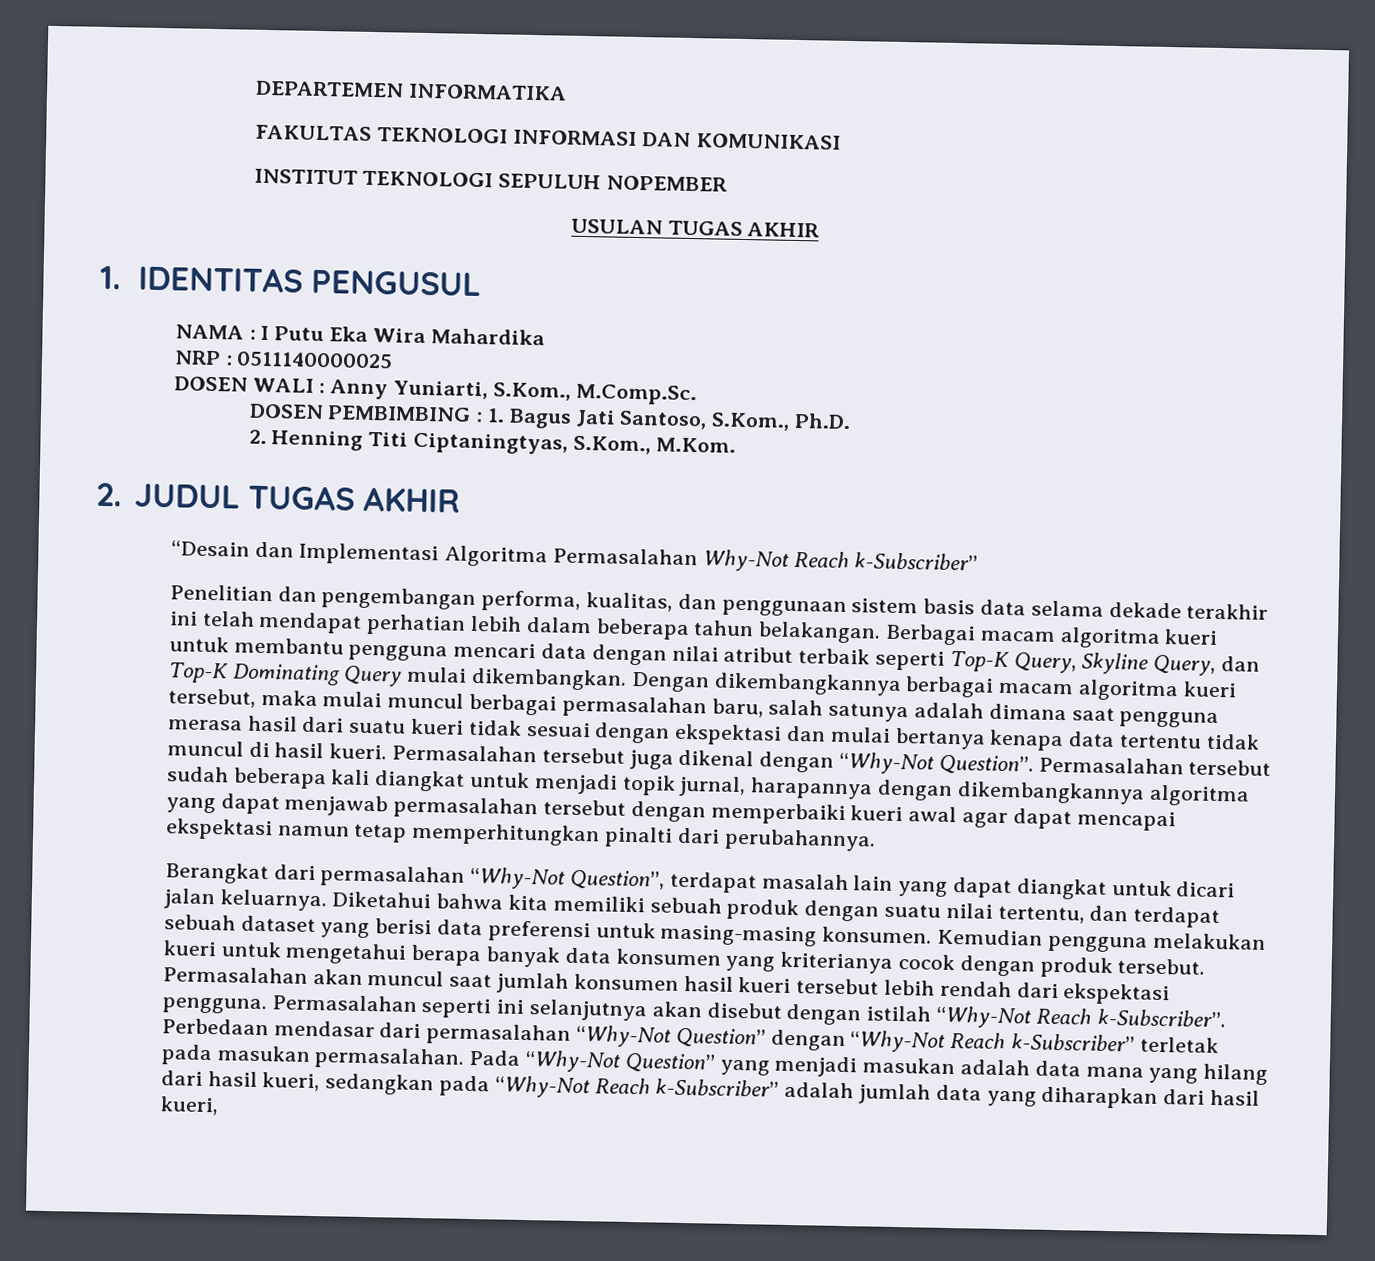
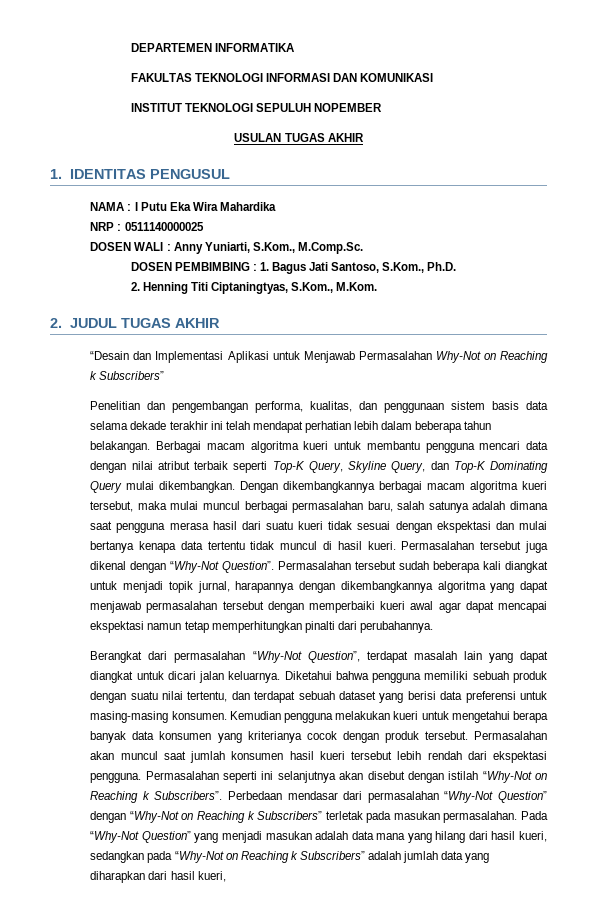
- “Desain dan Implementasi Algoritma Permasalahan Why-Not Reach k-Subscriber”
+ “Desain dan Implementasi Aplikasi untuk Menjawab Permasalahan Why-Not on Reaching k Subscribers”
- Diketahui bahwa kita memiliki sebuah produk dengan suatu nilai tertentu, dan terdapat sebuah dataset yang berisi data preferensi untuk masing-masing konsumen.
+ Diketahui bahwa pengguna memiliki sebuah produk dengan suatu nilai tertentu, dan terdapat sebuah dataset yang berisi data preferensi untuk masing-masing konsumen.
- Permasalahan seperti ini selanjutnya akan disebut dengan istilah “Why-Not Reach k-Subscriber”.
+ Permasalahan seperti ini selanjutnya akan disebut dengan istilah “Why-Not on Reaching k Subscribers”.
- Perbedaan mendasar dari permasalahan “Why-Not Question” dengan “Why-Not Reach k-Subscriber” terletak pada masukan permasalahan.
+ Perbedaan mendasar dari permasalahan “Why-Not Question” dengan “Why-Not on Reaching k Subscribers” terletak pada masukan permasalahan.
- Pada “Why-Not Question” yang menjadi masukan adalah data mana yang hilang dari hasil kueri, sedangkan pada “Why-Not Reach k-Subscriber” adalah jumlah data yang diharapkan dari hasil kueri,
+ Pada “Why-Not Question” yang menjadi masukan adalah data mana yang hilang dari hasil kueri, sedangkan pada “Why-Not on Reaching k Subscribers” adalah jumlah data yang diharapkan dari hasil kueri,

